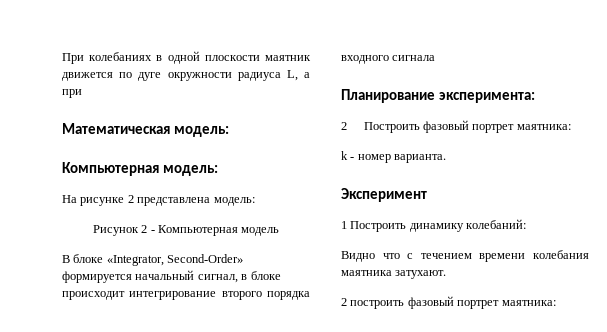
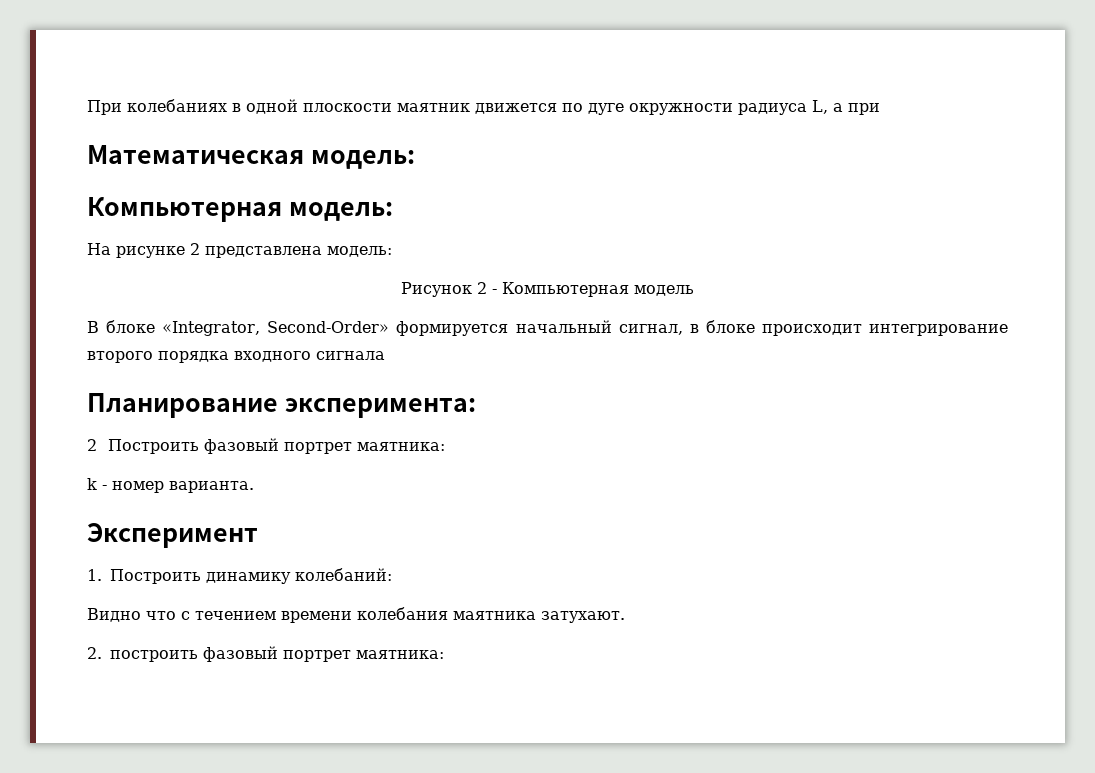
- 1 Построить динамику колебаний:
+ 1. Построить динамику колебаний:
- 2 построить фазовый портрет маятника:
+ 2. построить фазовый портрет маятника:

